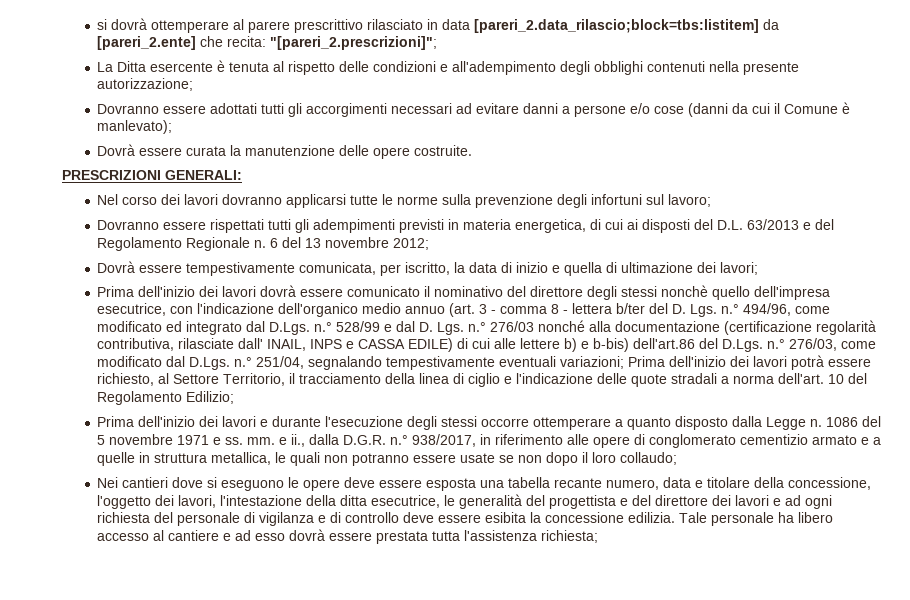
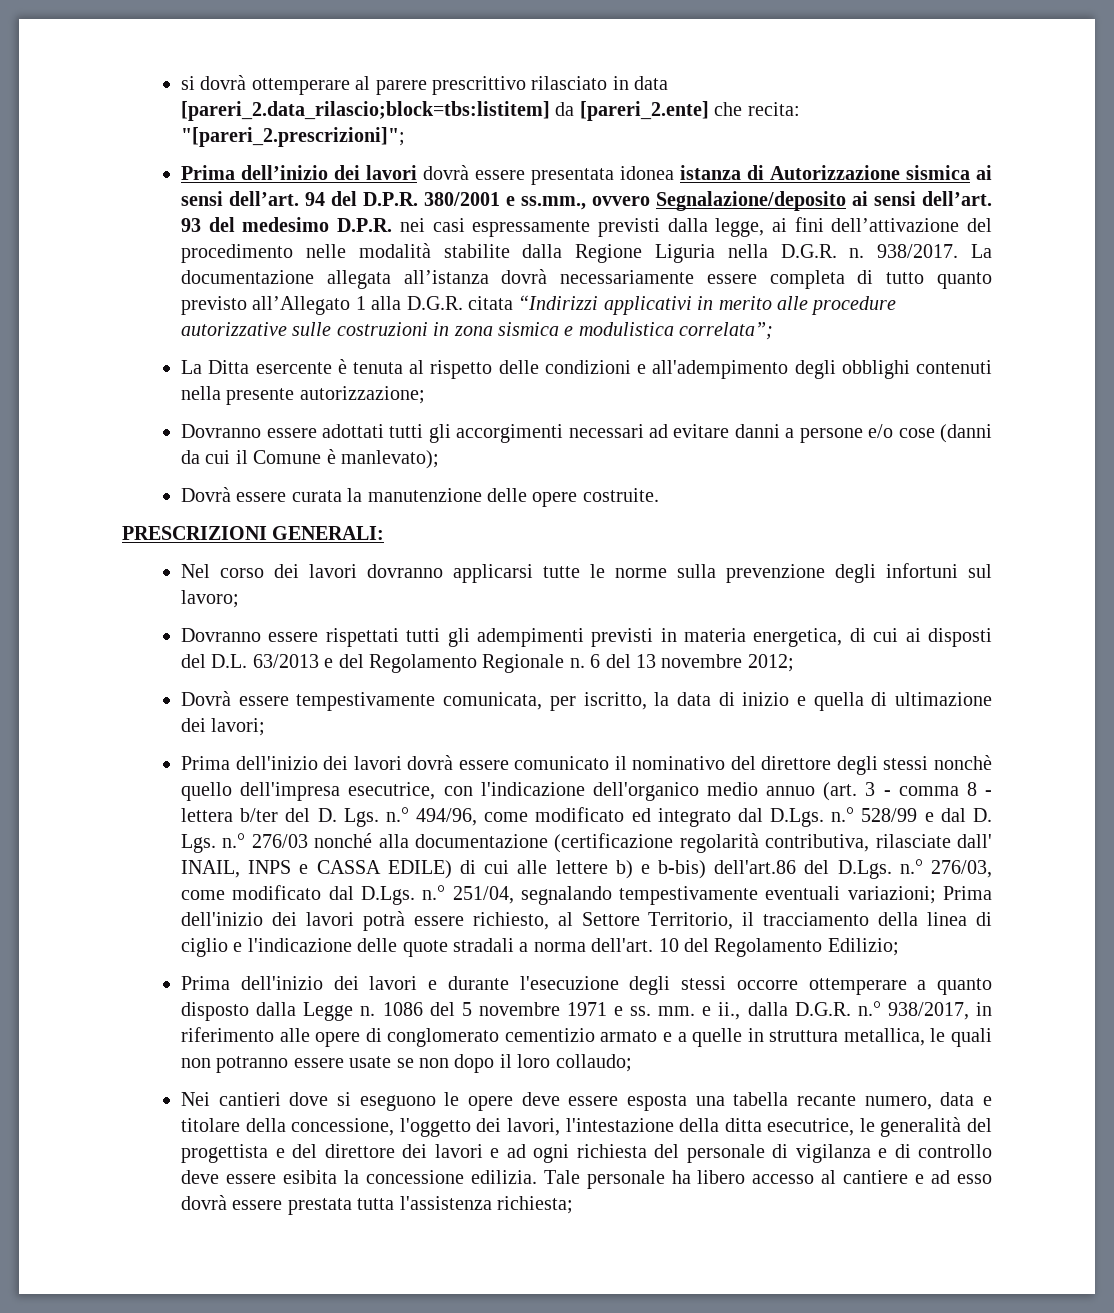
+ Prima dell’inizio dei lavori dovrà essere presentata idonea istanza di Autorizzazione sismica ai sensi dell’art. 94 del D.P.R. 380/2001 e ss.mm., ovvero Segnalazione/deposito ai sensi dell’art. 93 del medesimo D.P.R. nei casi espressamente previsti dalla legge, ai fini dell’attivazione del procedimento nelle modalità stabilite dalla Regione Liguria nella D.G.R. n. 938/2017. La documentazione allegata all’istanza dovrà necessariamente essere completa di tutto quanto previsto all’Allegato 1 alla D.G.R. citata “Indirizzi applicativi in merito alle procedure autorizzative sulle costruzioni in zona sismica e modulistica correlata”;

